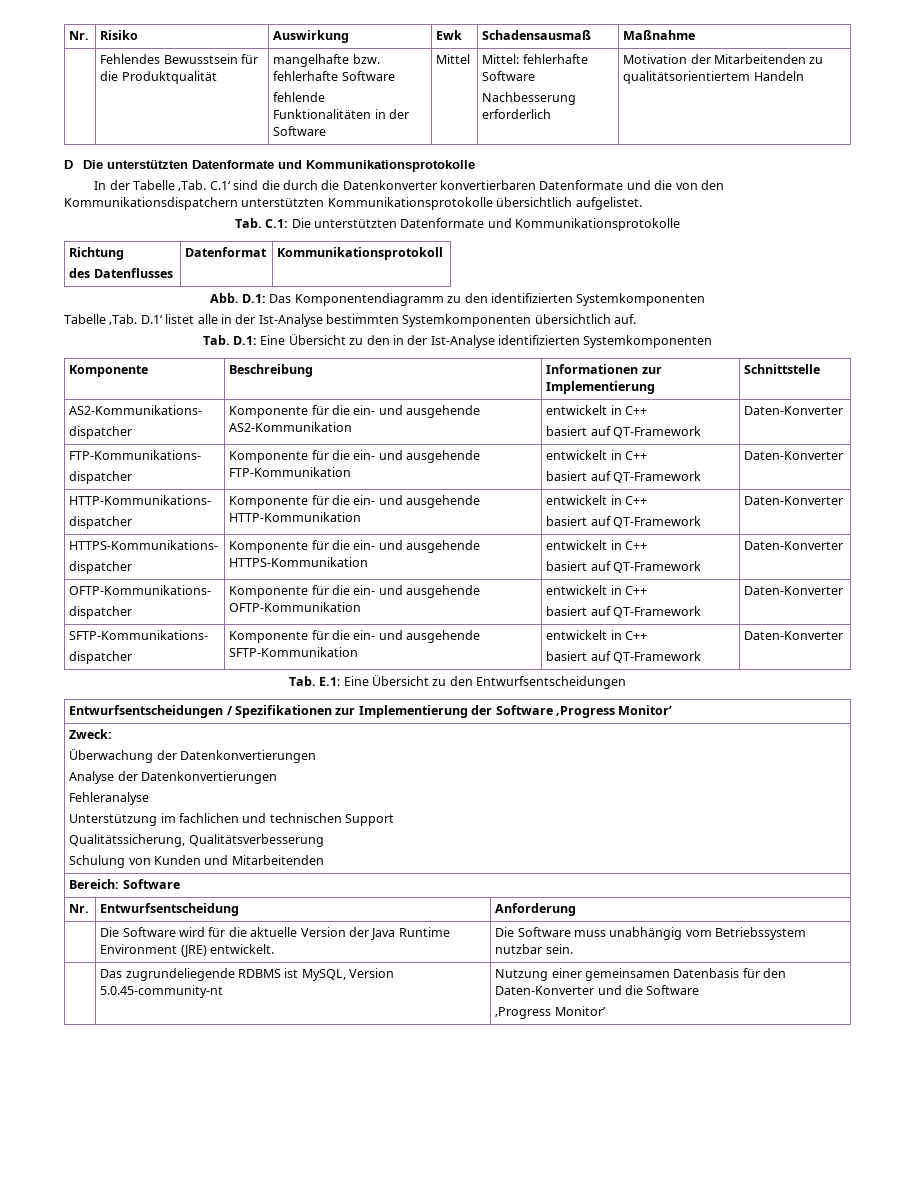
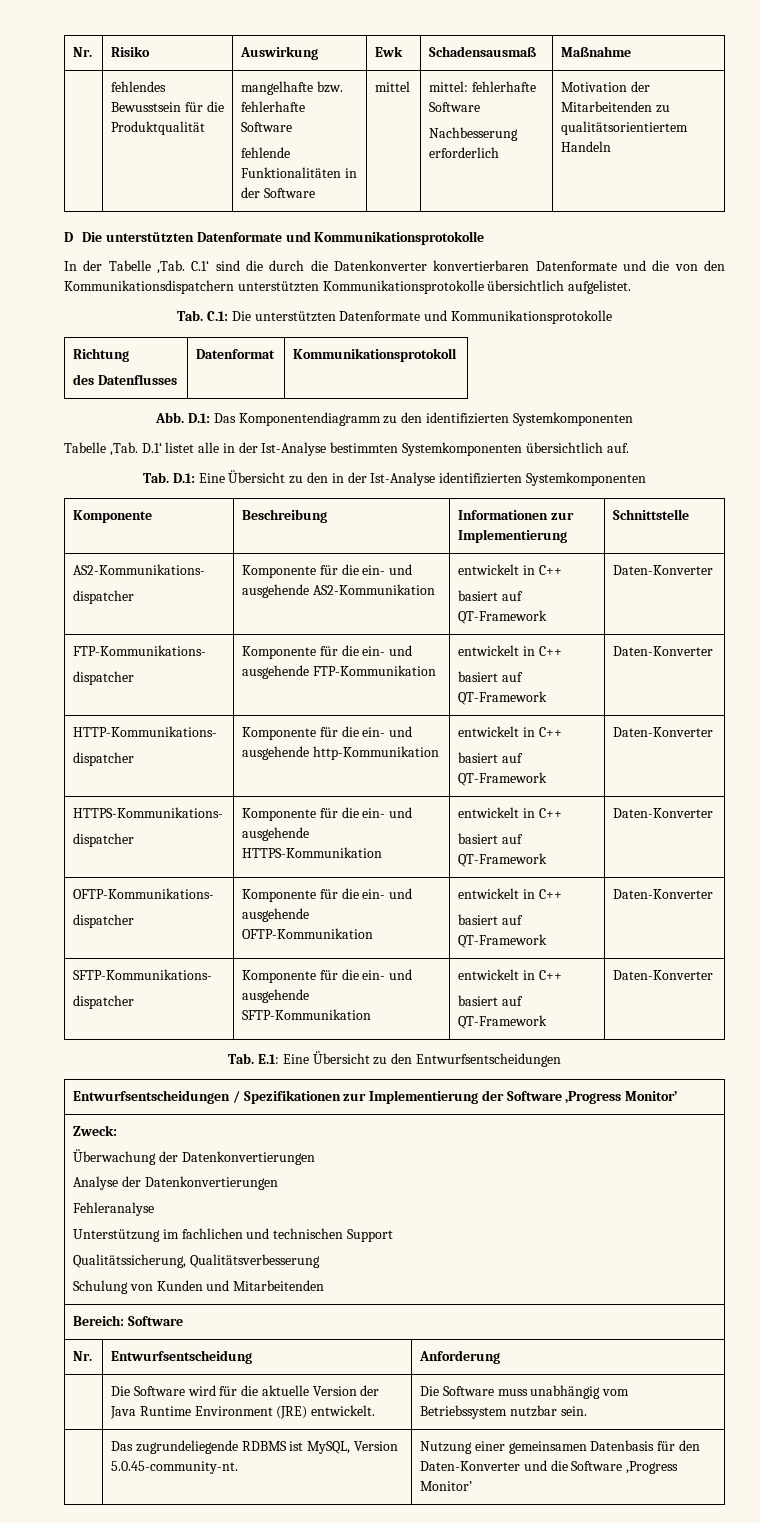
- | Fehlendes Bewusstsein für die Produktqualität | mangelhafte bzw. fehlerhafte Software
- fehlende Funktionalitäten in der Software | Mittel | Mittel: fehlerhafte Software
+ | fehlendes Bewusstsein für die Produktqualität | mangelhafte bzw. fehlerhafte Software
+ fehlende Funktionalitäten in der Software | mittel | mittel: fehlerhafte Software
  HTTP-Kommunikations-
- dispatcher | Komponente für die ein- und ausgehende HTTP-Kommunikation | entwickelt in C++
+ dispatcher | Komponente für die ein- und ausgehende http-Kommunikation | entwickelt in C++
- | Das zugrundeliegende RDBMS ist MySQL, Version 5.0.45-community-nt | Nutzung einer gemeinsamen Datenbasis für den Daten-Konverter und die Software
- ‚Progress Monitor’
+ | Das zugrundeliegende RDBMS ist MySQL, Version 5.0.45-community-nt. | Nutzung einer gemeinsamen Datenbasis für den Daten-Konverter und die Software ‚Progress Monitor’

